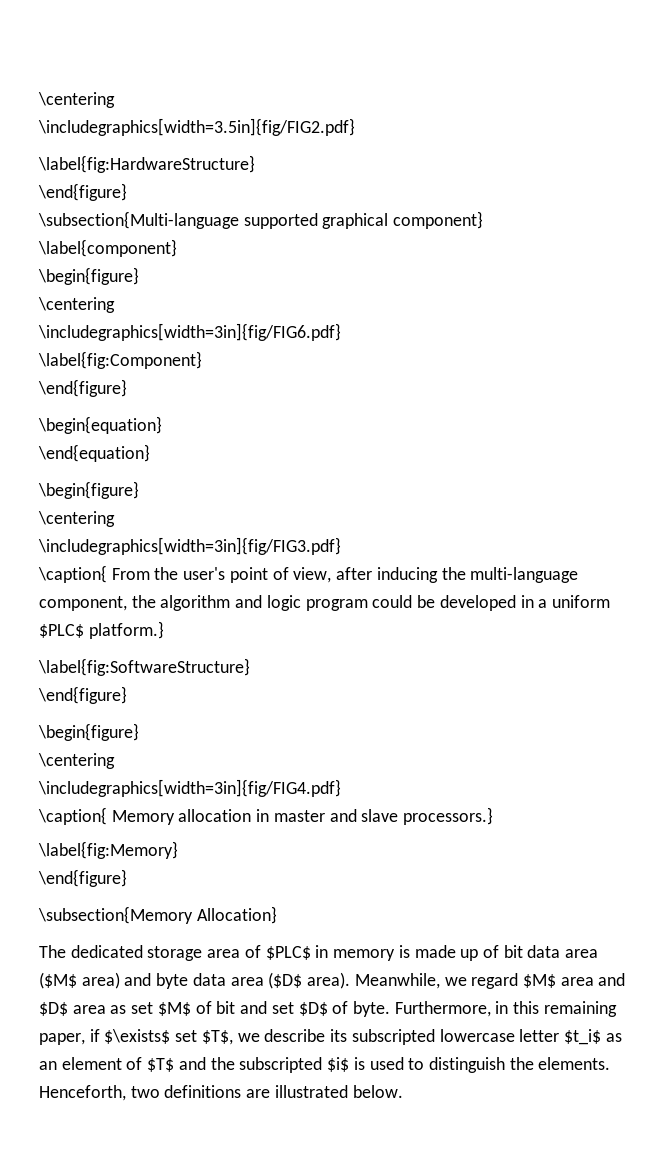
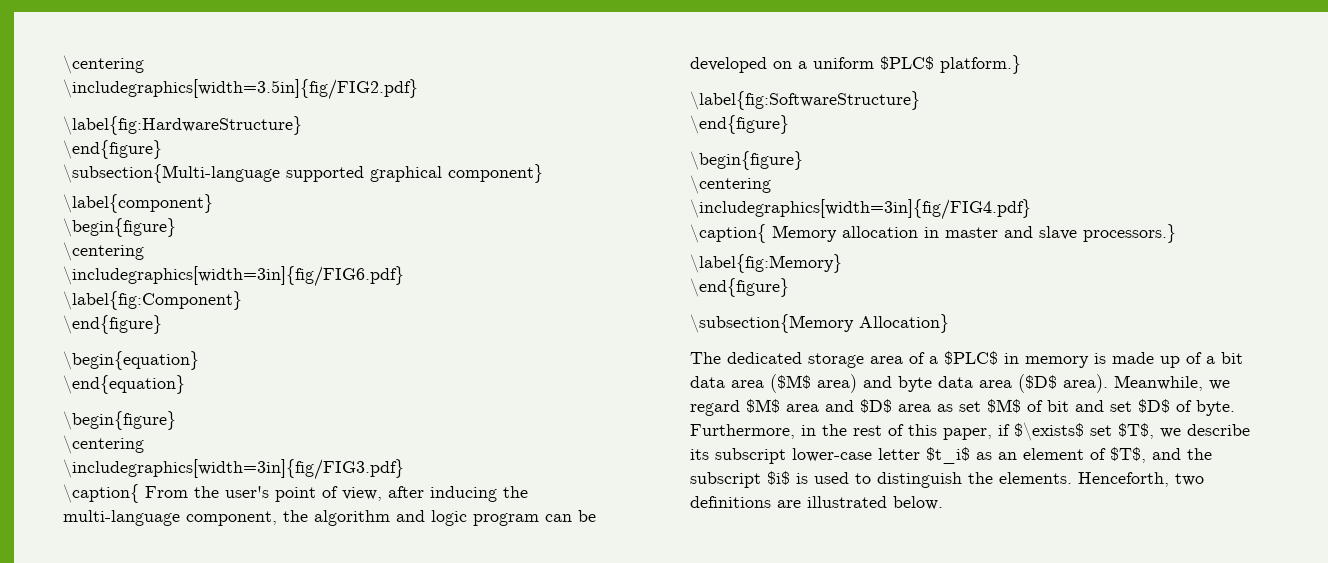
- \caption{ From the user's point of view, after inducing the multi-language component, the algorithm and logic program could be developed in a uniform $PLC$ platform.}
+ \caption{ From the user's point of view, after inducing the multi-language component, the algorithm and logic program can be developed on a uniform $PLC$ platform.}
- The dedicated storage area of $PLC$ in memory is made up of bit data area ($M$ area) and byte data area ($D$ area).
+ The dedicated storage area of a $PLC$ in memory is made up of a bit data area ($M$ area) and byte data area ($D$ area).
- Furthermore, in this remaining paper, if $\exists$ set $T$, we describe its subscripted lowercase letter $t_i$ as an element of $T$ and the subscripted $i$ is used to distinguish the elements.
+ Furthermore, in the rest of this paper, if $\exists$ set $T$, we describe its subscript lower-case letter $t_i$ as an element of $T$, and the subscript $i$ is used to distinguish the elements.

